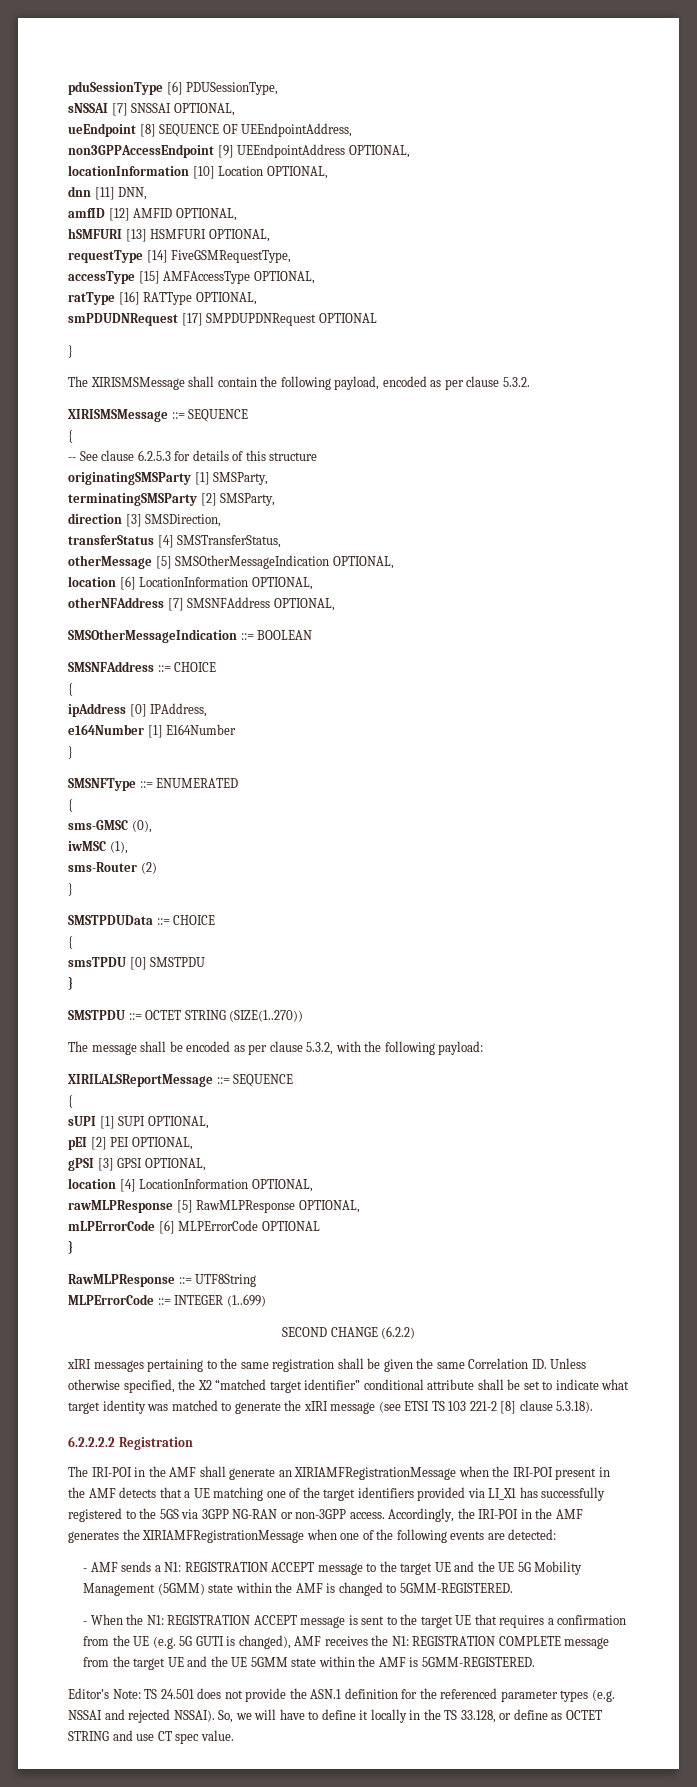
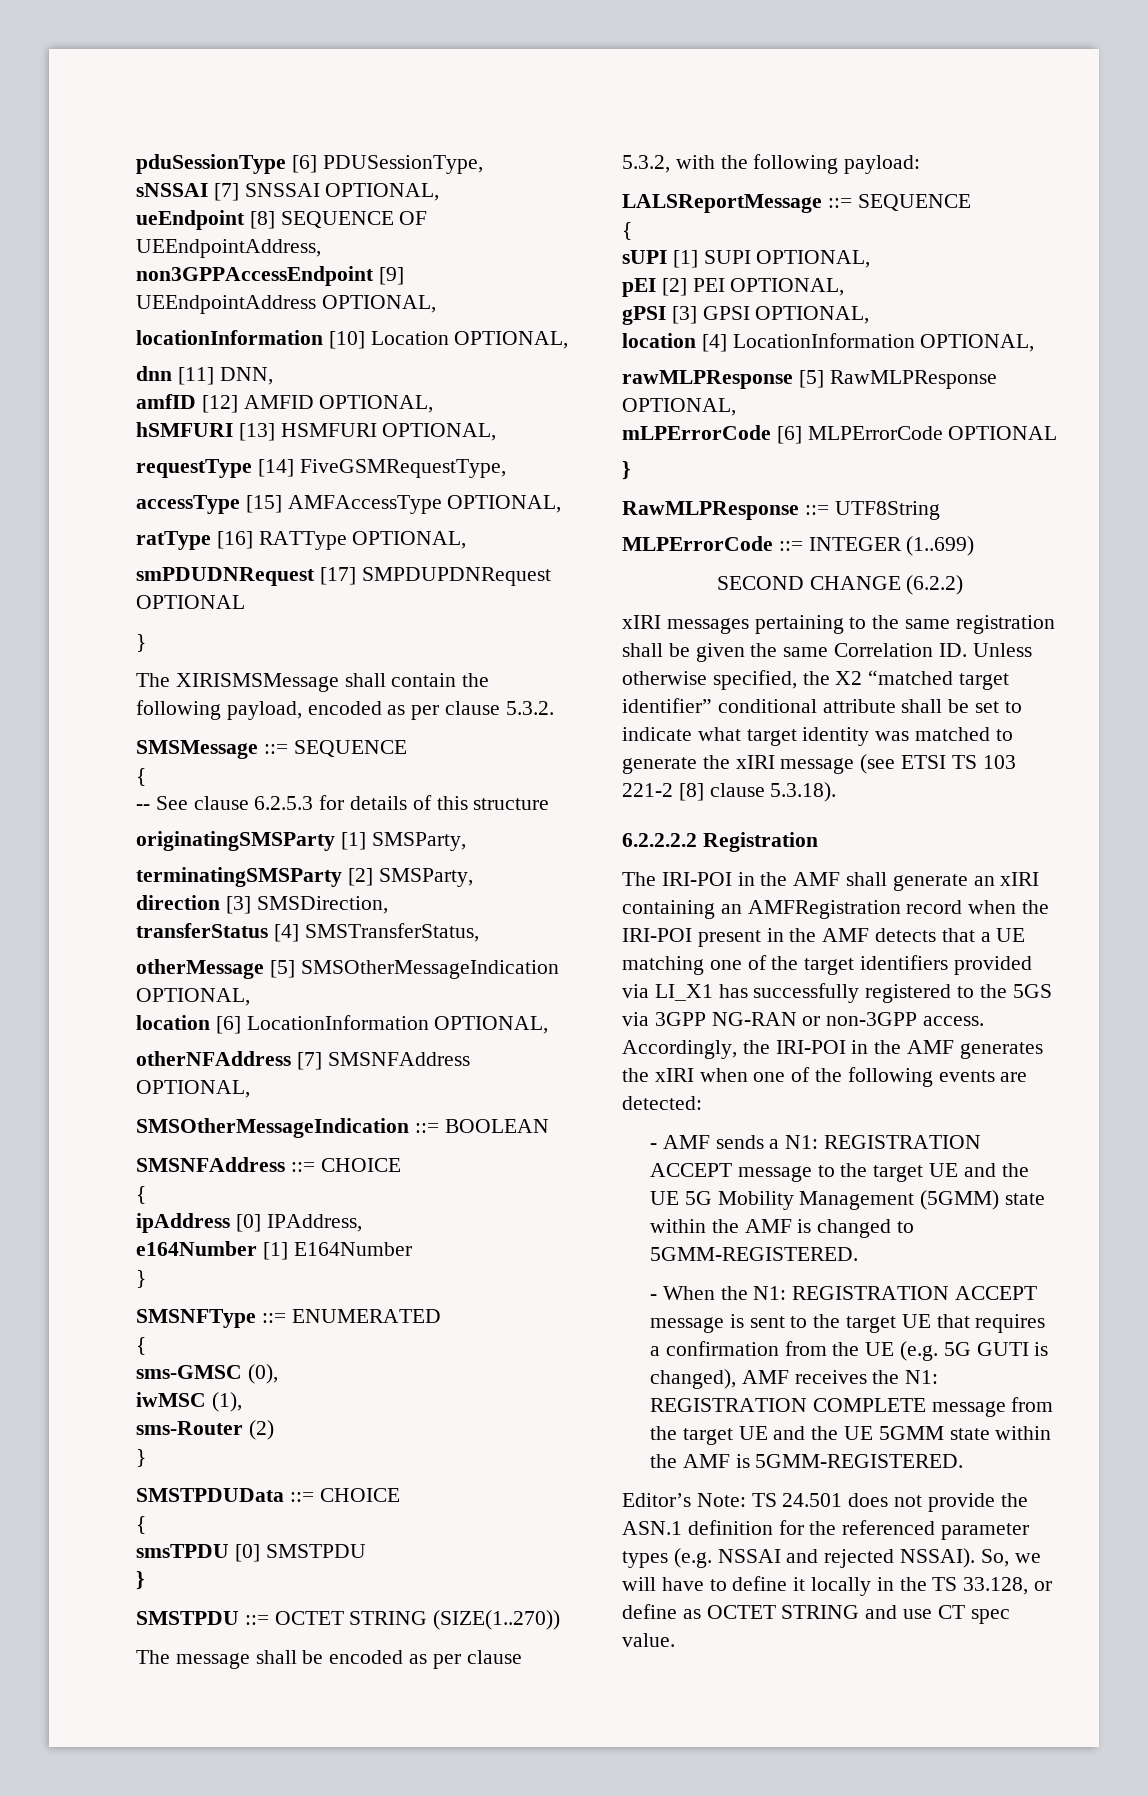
- XIRISMSMessage ::= SEQUENCE
+ SMSMessage ::= SEQUENCE
- XIRILALSReportMessage ::= SEQUENCE
+ LALSReportMessage ::= SEQUENCE
- The IRI-POI in the AMF shall generate an XIRIAMFRegistrationMessage when the IRI-POI present in the AMF detects that a UE matching one of the target identifiers provided via LI_X1 has successfully registered to the 5GS via 3GPP NG-RAN or non-3GPP access.
+ The IRI-POI in the AMF shall generate an xIRI containing an AMFRegistration record when the IRI-POI present in the AMF detects that a UE matching one of the target identifiers provided via LI_X1 has successfully registered to the 5GS via 3GPP NG-RAN or non-3GPP access.
- Accordingly, the IRI-POI in the AMF generates the XIRIAMFRegistrationMessage when one of the following events are detected:
+ Accordingly, the IRI-POI in the AMF generates the xIRI when one of the following events are detected:

